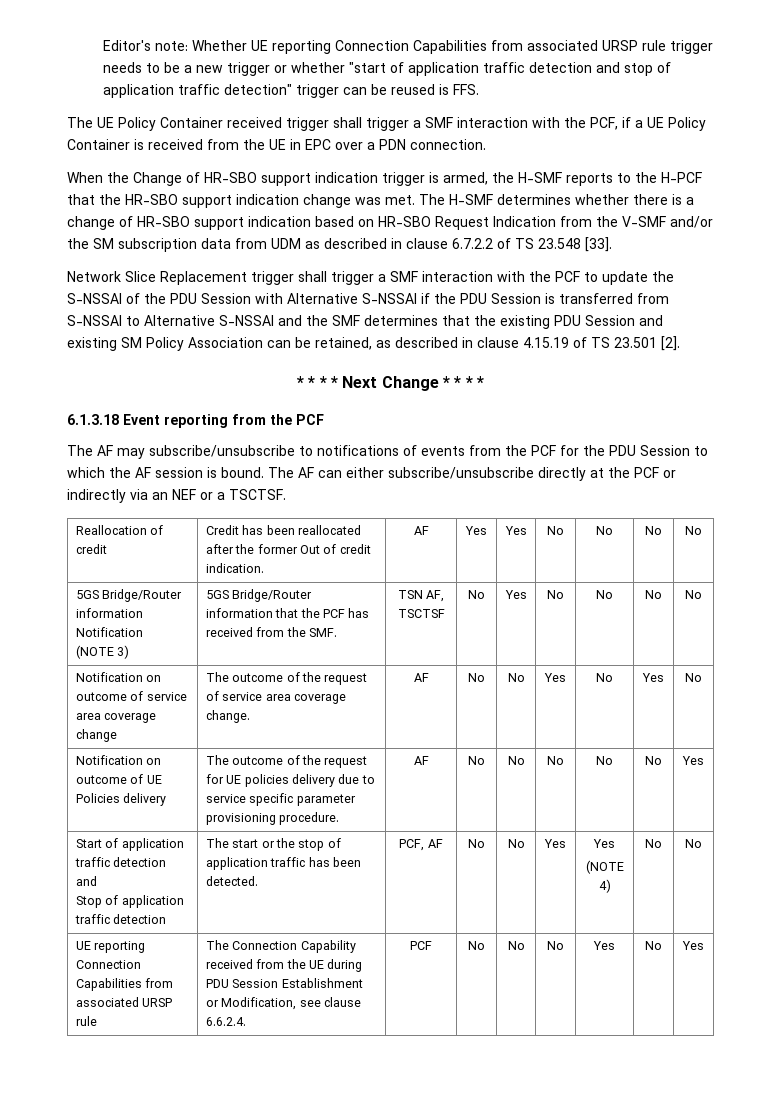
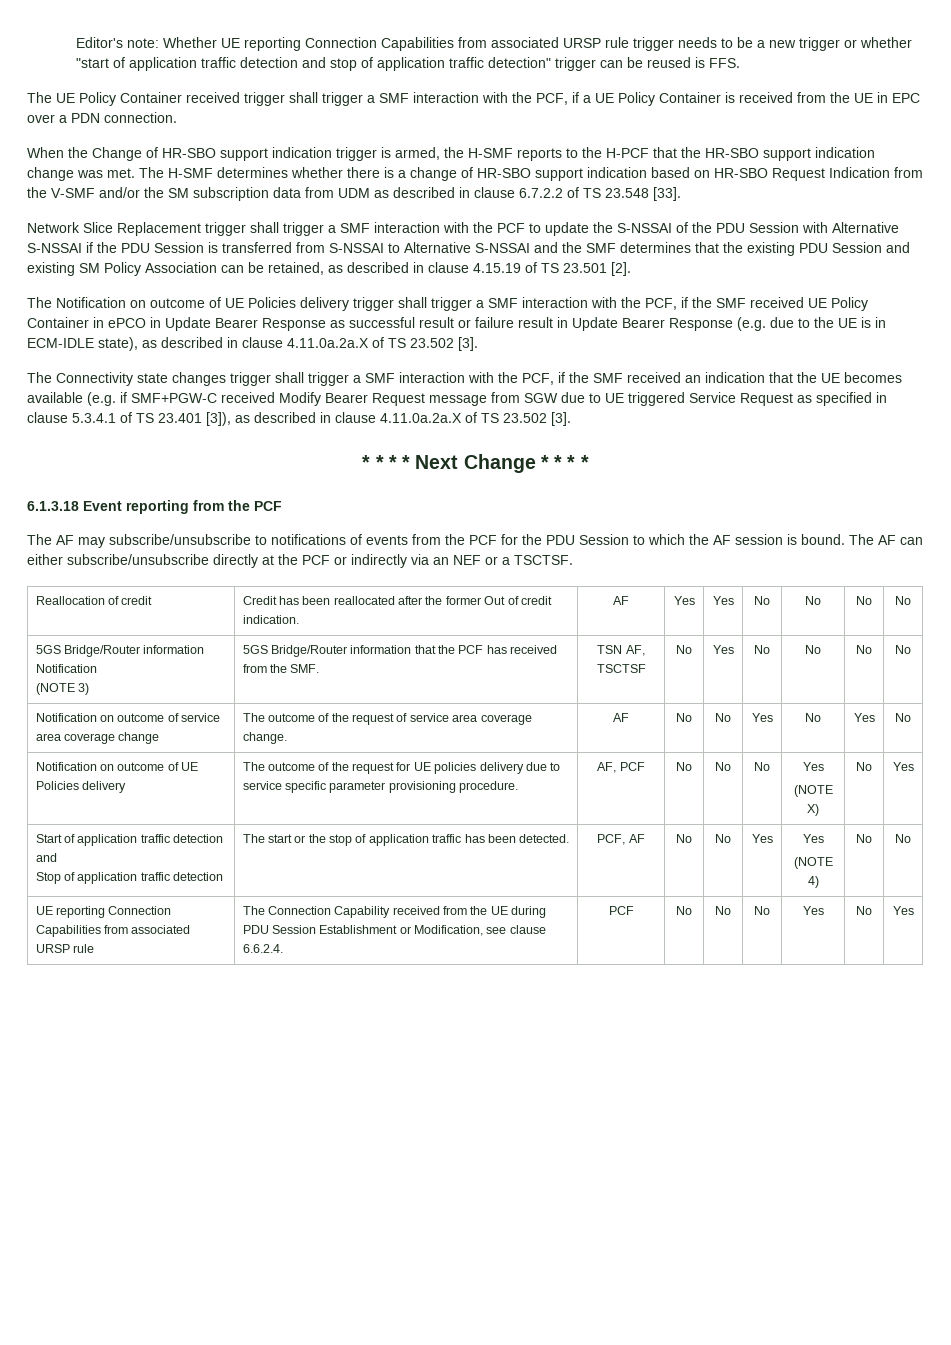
+ The Notification on outcome of UE Policies delivery trigger shall trigger a SMF interaction with the PCF, if the SMF received UE Policy Container in ePCO in Update Bearer Response as successful result or failure result in Update Bearer Response (e.g. due to the UE is in ECM-IDLE state), as described in clause 4.11.0a.2a.X of TS 23.502 [3].
+ The Connectivity state changes trigger shall trigger a SMF interaction with the PCF, if the SMF received an indication that the UE becomes available (e.g. if SMF+PGW-C received Modify Bearer Request message from SGW due to UE triggered Service Request as specified in clause 5.3.4.1 of TS 23.401 [3]), as described in clause 4.11.0a.2a.X of TS 23.502 [3].
- Notification on outcome of UE Policies delivery | The outcome of the request for UE policies delivery due to service specific parameter provisioning procedure. | AF | No | No | No | No | No | Yes
+ Notification on outcome of UE Policies delivery | The outcome of the request for UE policies delivery due to service specific parameter provisioning procedure. | AF, PCF | No | No | No | Yes
+ (NOTE X) | No | Yes

